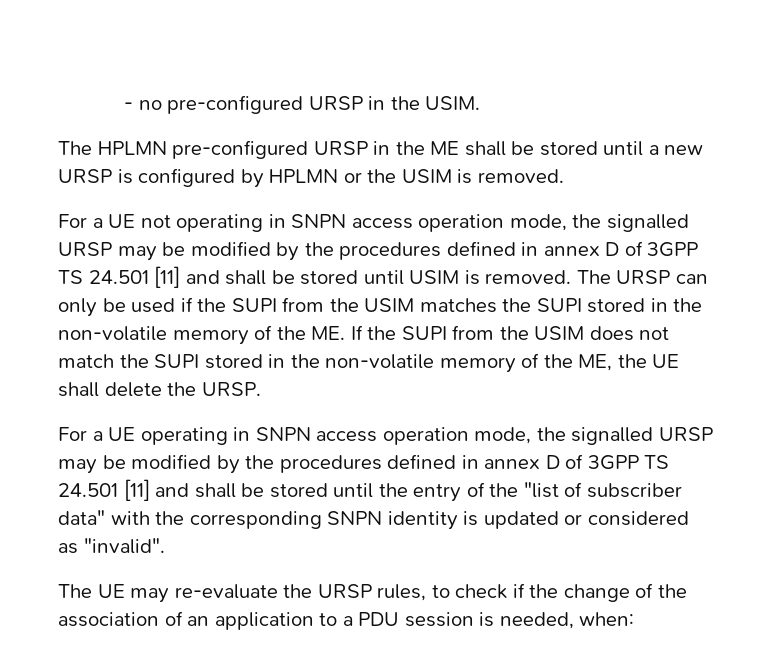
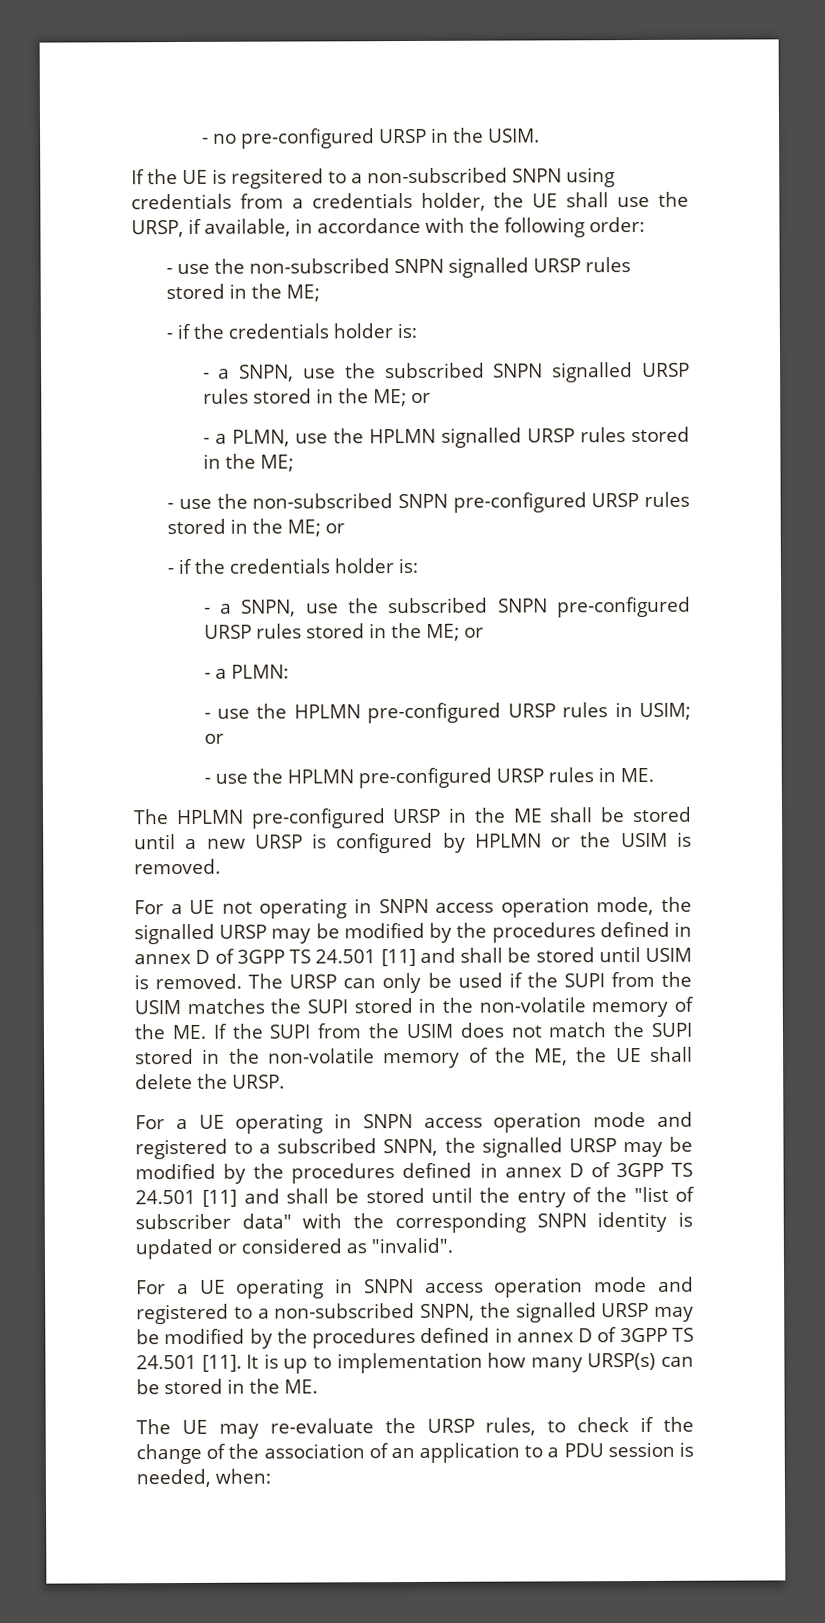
+ If the UE is regsitered to a non-subscribed SNPN using credentials from a credentials holder, the UE shall use the URSP, if available, in accordance with the following order:
+ - use the non-subscribed SNPN signalled URSP rules stored in the ME;
+ - if the credentials holder is:
+ - a SNPN, use the subscribed SNPN signalled URSP rules stored in the ME; or
+ - a PLMN, use the HPLMN signalled URSP rules stored in the ME;
+ - use the non-subscribed SNPN pre-configured URSP rules stored in the ME; or
+ - if the credentials holder is:
+ - a SNPN, use the subscribed SNPN pre-configured URSP rules stored in the ME; or
+ - a PLMN:
+ - use the HPLMN pre-configured URSP rules in USIM; or
+ - use the HPLMN pre-configured URSP rules in ME.
- For a UE operating in SNPN access operation mode, the signalled URSP may be modified by the procedures defined in annex D of 3GPP TS 24.501 [11] and shall be stored until the entry of the "list of subscriber data" with the corresponding SNPN identity is updated or considered as "invalid".
+ For a UE operating in SNPN access operation mode and registered to a subscribed SNPN, the signalled URSP may be modified by the procedures defined in annex D of 3GPP TS 24.501 [11] and shall be stored until the entry of the "list of subscriber data" with the corresponding SNPN identity is updated or considered as "invalid".
+ For a UE operating in SNPN access operation mode and registered to a non-subscribed SNPN, the signalled URSP may be modified by the procedures defined in annex D of 3GPP TS 24.501 [11]. It is up to implementation how many URSP(s) can be stored in the ME.

